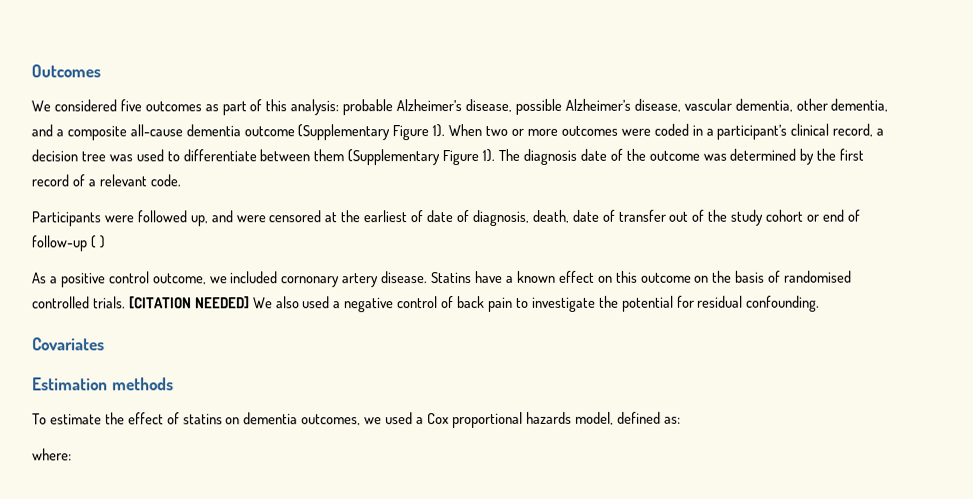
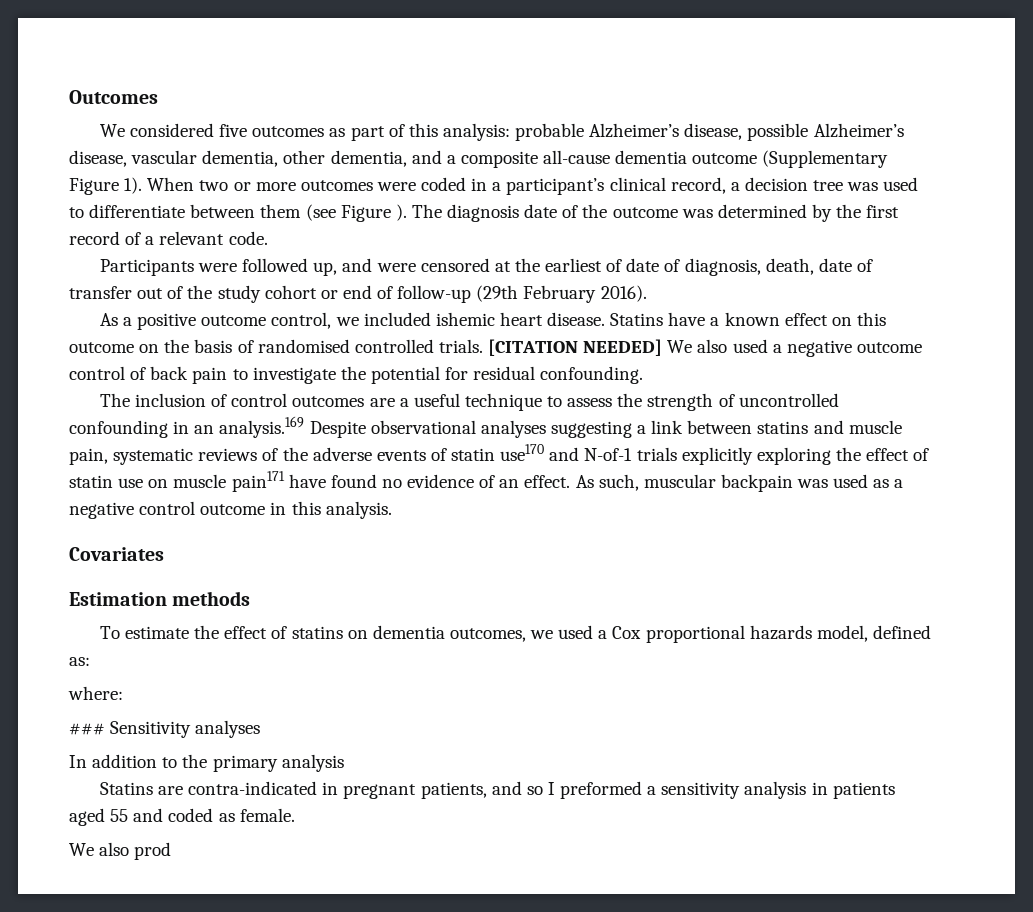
- When two or more outcomes were coded in a participant’s clinical record, a decision tree was used to differentiate between them (Supplementary Figure 1).
+ When two or more outcomes were coded in a participant’s clinical record, a decision tree was used to differentiate between them (see Figure ).
- Participants were followed up, and were censored at the earliest of date of diagnosis, death, date of transfer out of the study cohort or end of follow-up ( )
+ Participants were followed up, and were censored at the earliest of date of diagnosis, death, date of transfer out of the study cohort or end of follow-up (29th February 2016).
- As a positive control outcome, we included cornonary artery disease.
+ As a positive outcome control, we included ishemic heart disease.
- [CITATION NEEDED] We also used a negative control of back pain to investigate the potential for residual confounding.
+ [CITATION NEEDED] We also used a negative outcome control of back pain to investigate the potential for residual confounding.
+ The inclusion of control outcomes are a useful technique to assess the strength of uncontrolled confounding in an analysis.169 Despite observational analyses suggesting a link between statins and muscle pain, systematic reviews of the adverse events of statin use170 and N-of-1 trials explicitly exploring the effect of statin use on muscle pain171 have found no evidence of an effect. As such, muscular backpain was used as a negative control outcome in this analysis.
+ ### Sensitivity analyses
+ In addition to the primary analysis
+ Statins are contra-indicated in pregnant patients, and so I preformed a sensitivity analysis in patients aged 55 and coded as female.
+ We also prod

